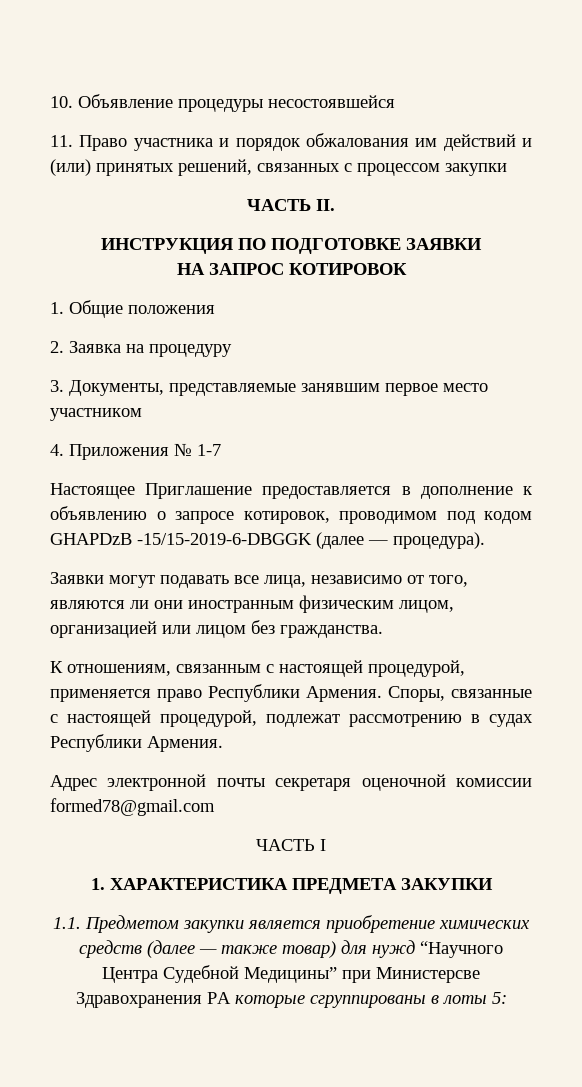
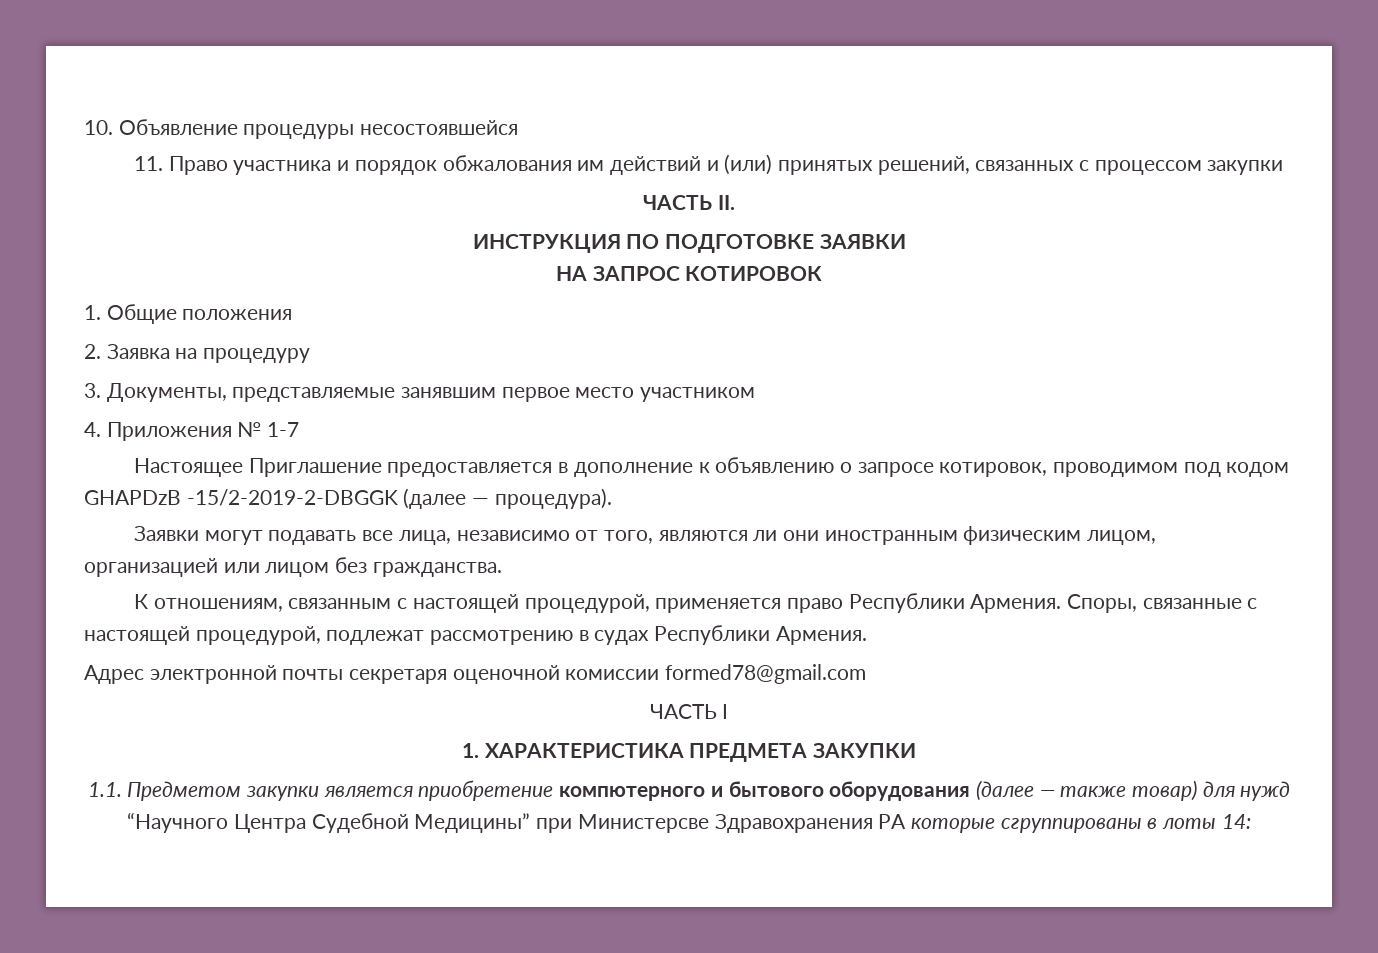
- Настоящее Приглашение предоставляется в дополнение к объявлению о запросе котировок, проводимом под кодом GHAPDzB -15/15-2019-6-DBGGK (далее — процедура).
+ Настоящее Приглашение предоставляется в дополнение к объявлению о запросе котировок, проводимом под кодом GHAPDzB -15/2-2019-2-DBGGK (далее — процедура).
- 1.1. Предметом закупки является приобретение химических средств (далее — также товар) для нужд “Научного Центра Судебной Медицины” при Министерсве Здравохранения РА которые сгруппированы в лоты 5:
+ 1.1. Предметом закупки является приобретение компютерного и бытового оборудования (далее — также товар) для нужд “Научного Центра Судебной Медицины” при Министерсве Здравохранения РА которые сгруппированы в лоты 14:

